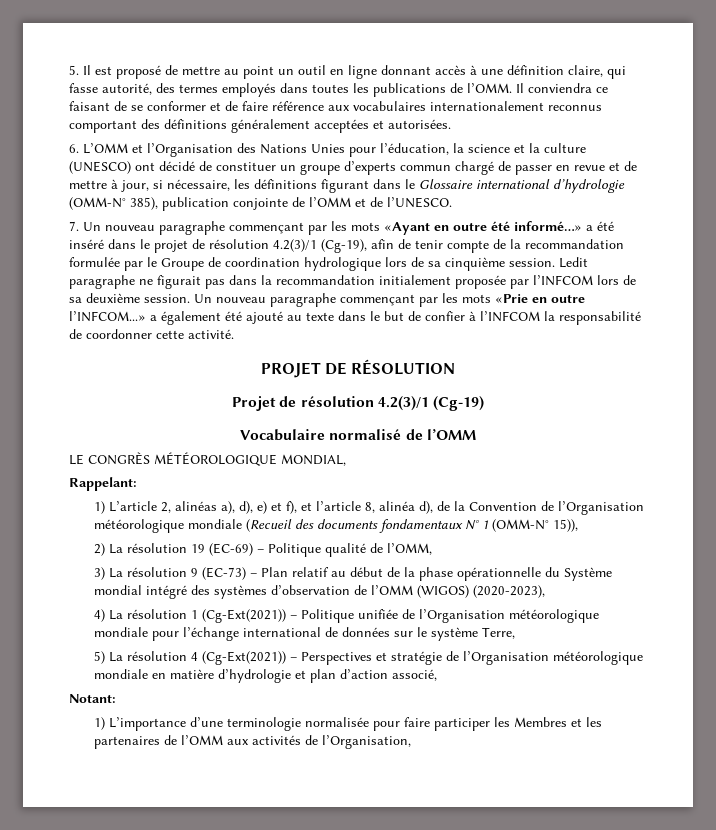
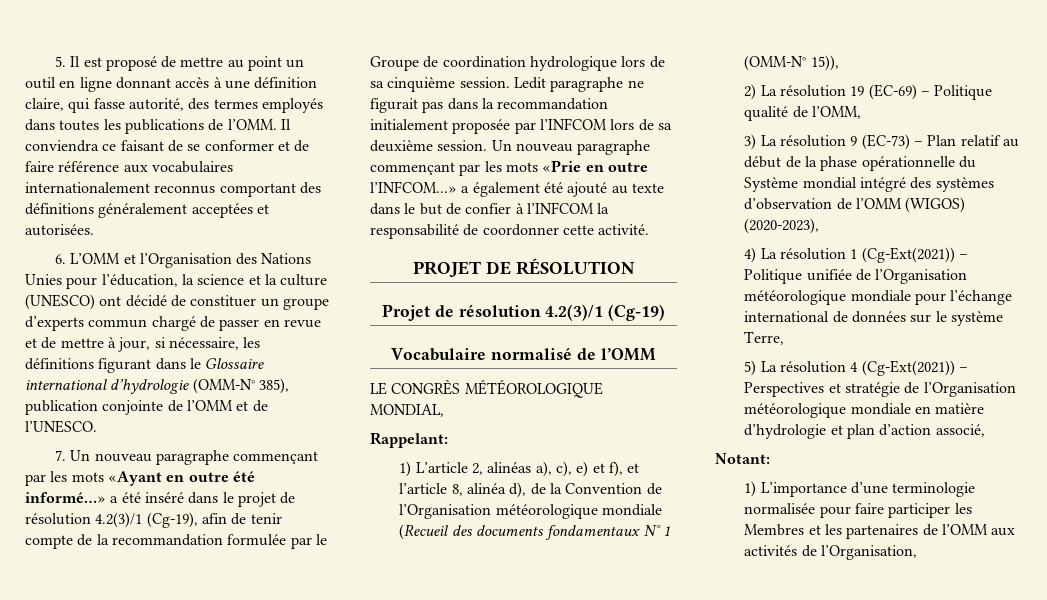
- 1) L’article 2, alinéas a), d), e) et f), et l’article 8, alinéa d), de la Convention de l’Organisation météorologique mondiale (Recueil des documents fondamentaux N° 1 (OMM-N° 15)),
+ 1) L’article 2, alinéas a), c), e) et f), et l’article 8, alinéa d), de la Convention de l’Organisation météorologique mondiale (Recueil des documents fondamentaux N° 1 (OMM-N° 15)),

